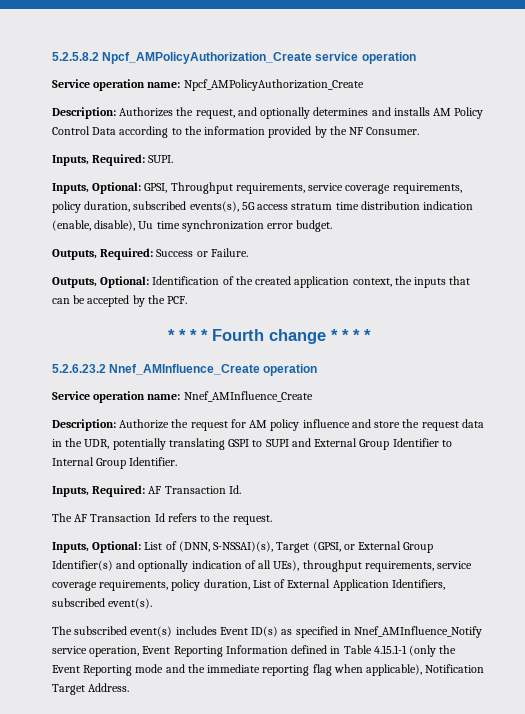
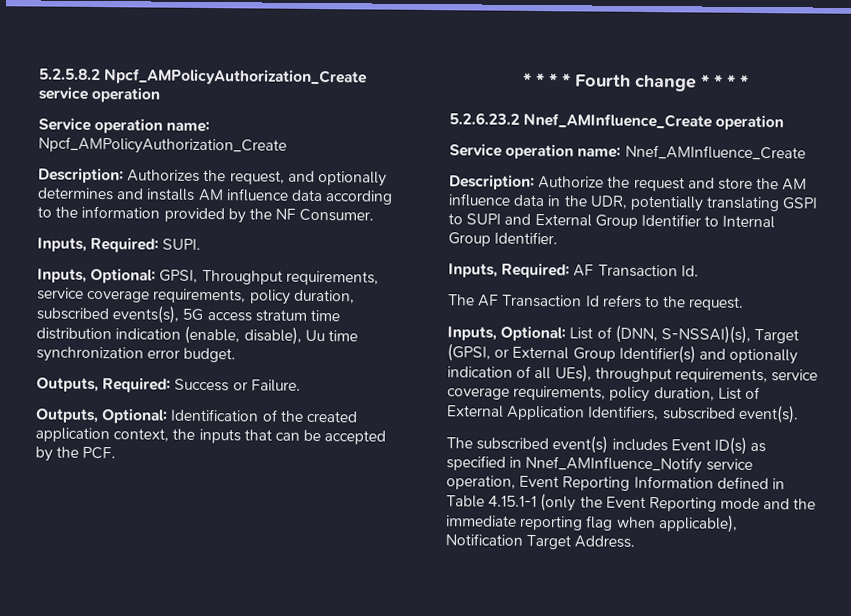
- Description: Authorizes the request, and optionally determines and installs AM Policy Control Data according to the information provided by the NF Consumer.
+ Description: Authorizes the request, and optionally determines and installs AM influence data according to the information provided by the NF Consumer.
- Description: Authorize the request for AM policy influence and store the request data in the UDR, potentially translating GSPI to SUPI and External Group Identifier to Internal Group Identifier.
+ Description: Authorize the request and store the AM influence data in the UDR, potentially translating GSPI to SUPI and External Group Identifier to Internal Group Identifier.

